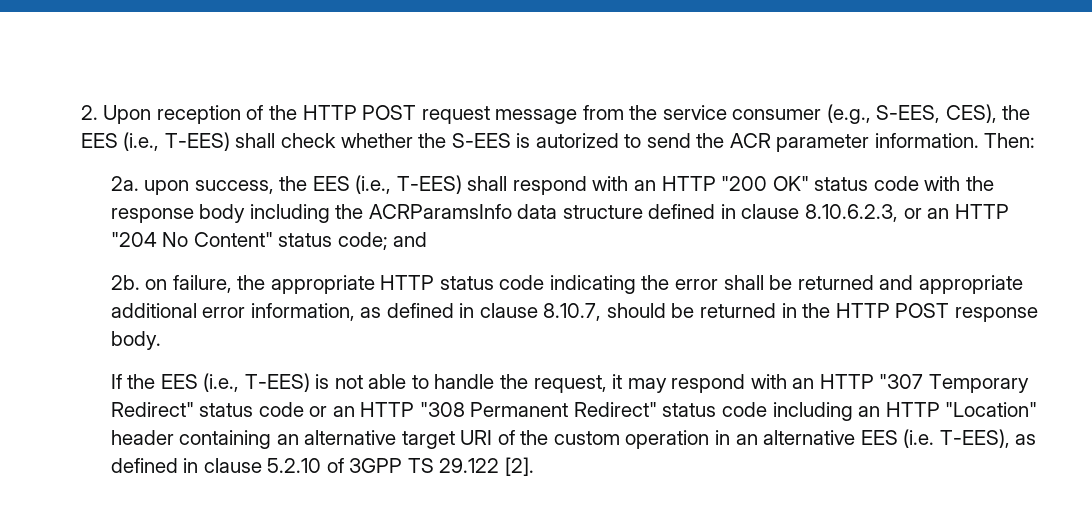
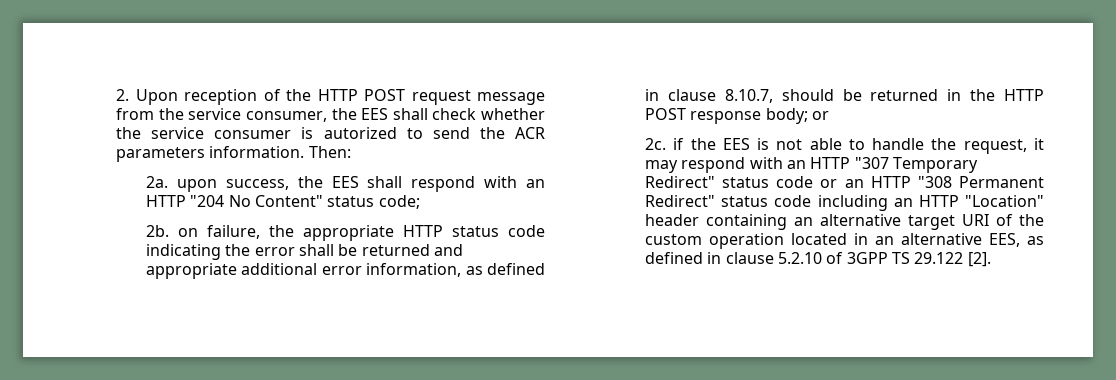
- 2. Upon reception of the HTTP POST request message from the service consumer (e.g., S-EES, CES), the EES (i.e., T-EES) shall check whether the S-EES is autorized to send the ACR parameter information.
+ 2. Upon reception of the HTTP POST request message from the service consumer, the EES shall check whether the service consumer is autorized to send the ACR parameters information.
- 2a. upon success, the EES (i.e., T-EES) shall respond with an HTTP "200 OK" status code with the response body including the ACRParamsInfo data structure defined in clause 8.10.6.2.3, or an HTTP "204 No Content" status code; and
+ 2a. upon success, the EES shall respond with an HTTP "204 No Content" status code;
- 2b. on failure, the appropriate HTTP status code indicating the error shall be returned and appropriate additional error information, as defined in clause 8.10.7, should be returned in the HTTP POST response body.
- If the EES (i.e., T-EES) is not able to handle the request, it may respond with an HTTP "307 Temporary Redirect" status code or an HTTP "308 Permanent Redirect" status code including an HTTP "Location" header containing an alternative target URI of the custom operation in an alternative EES (i.e. T-EES), as defined in clause 5.2.10 of 3GPP TS 29.122 [2].
+ 2b. on failure, the appropriate HTTP status code indicating the error shall be returned and appropriate additional error information, as defined in clause 8.10.7, should be returned in the HTTP POST response body; or
+ 2c. if the EES is not able to handle the request, it may respond with an HTTP "307 Temporary Redirect" status code or an HTTP "308 Permanent Redirect" status code including an HTTP "Location" header containing an alternative target URI of the custom operation located in an alternative EES, as defined in clause 5.2.10 of 3GPP TS 29.122 [2].

